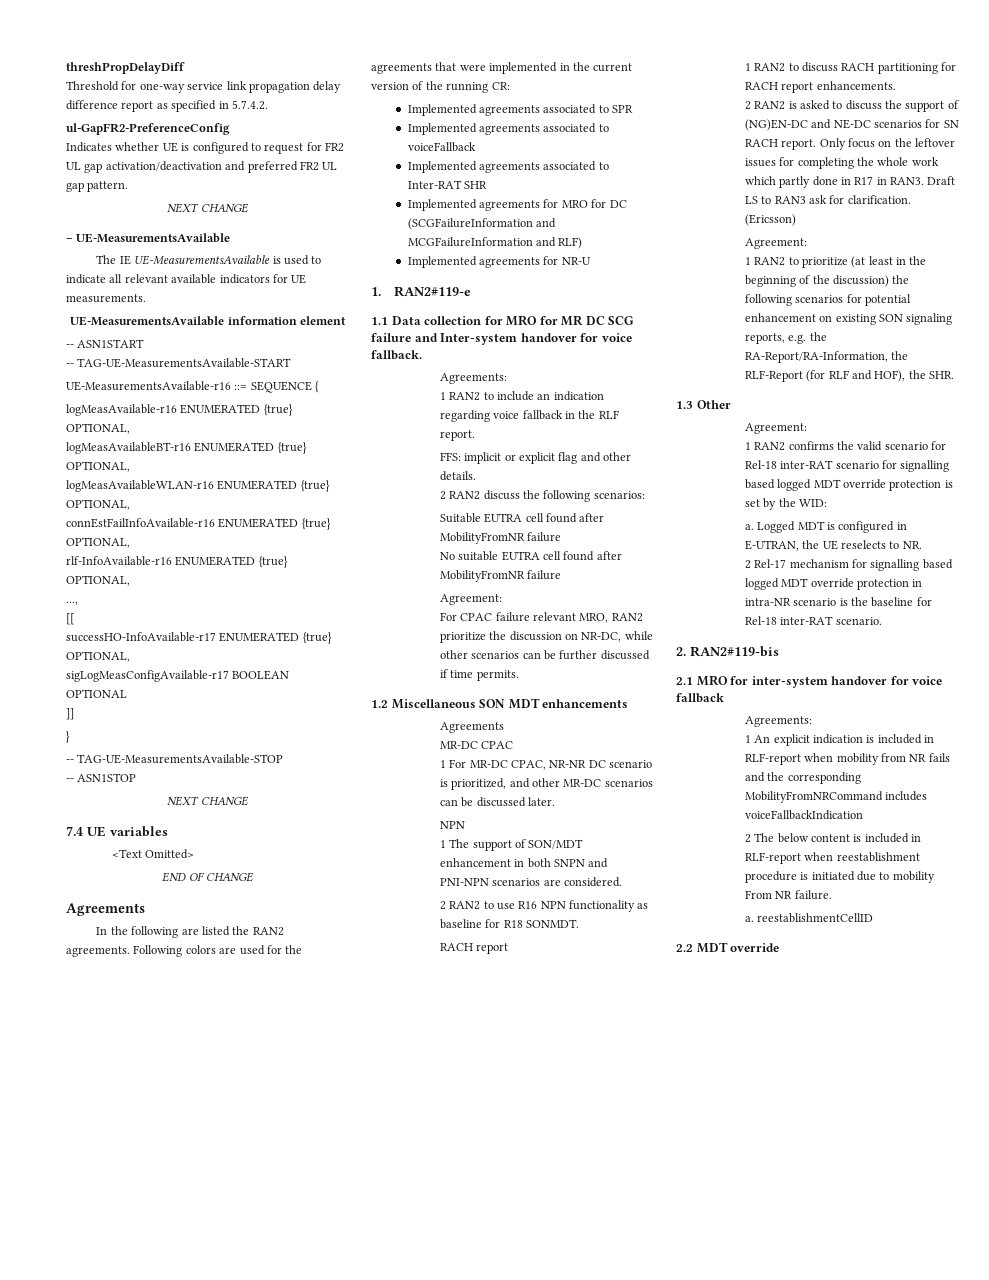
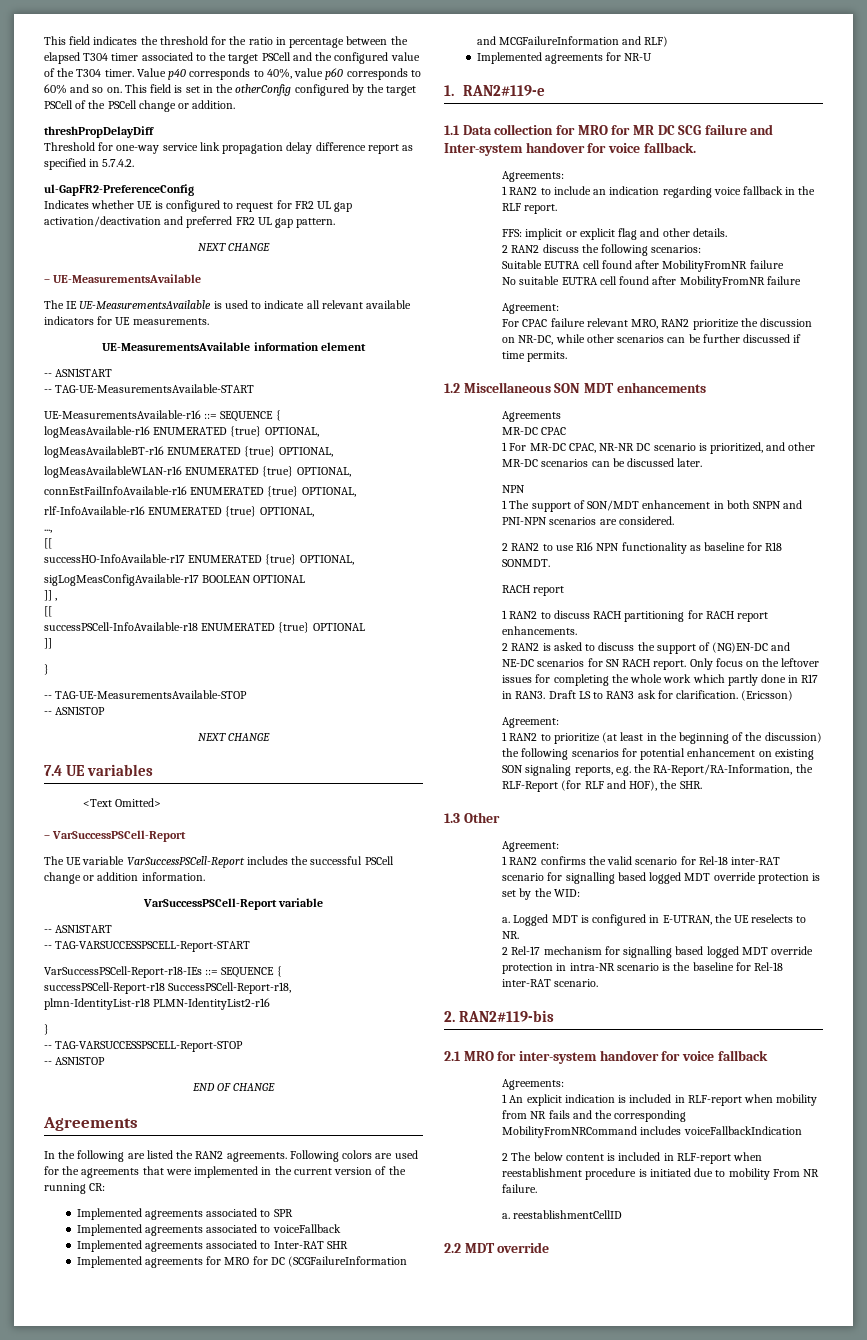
+ This field indicates the threshold for the ratio in percentage between the elapsed T304 timer associated to the target PSCell and the configured value of the T304 timer. Value p40 corresponds to 40%, value p60 corresponds to 60% and so on. This field is set in the otherConfig configured by the target PSCell of the PSCell change or addition.
+ ]] ,
+ [[
+ successPSCell-InfoAvailable-r18 ENUMERATED {true} OPTIONAL
+ – VarSuccessPSCell-Report
+ The UE variable VarSuccessPSCell-Report includes the successful PSCell change or addition information.
+ VarSuccessPSCell-Report variable
+ -- ASN1START
+ -- TAG-VARSUCCESSPSCELL-Report-START
+ VarSuccessPSCell-Report-r18-IEs ::= SEQUENCE {
+ successPSCell-Report-r18 SuccessPSCell-Report-r18,
+ plmn-IdentityList-r18 PLMN-IdentityList2-r16
+ }
+ -- TAG-VARSUCCESSPSCELL-Report-STOP
+ -- ASN1STOP

